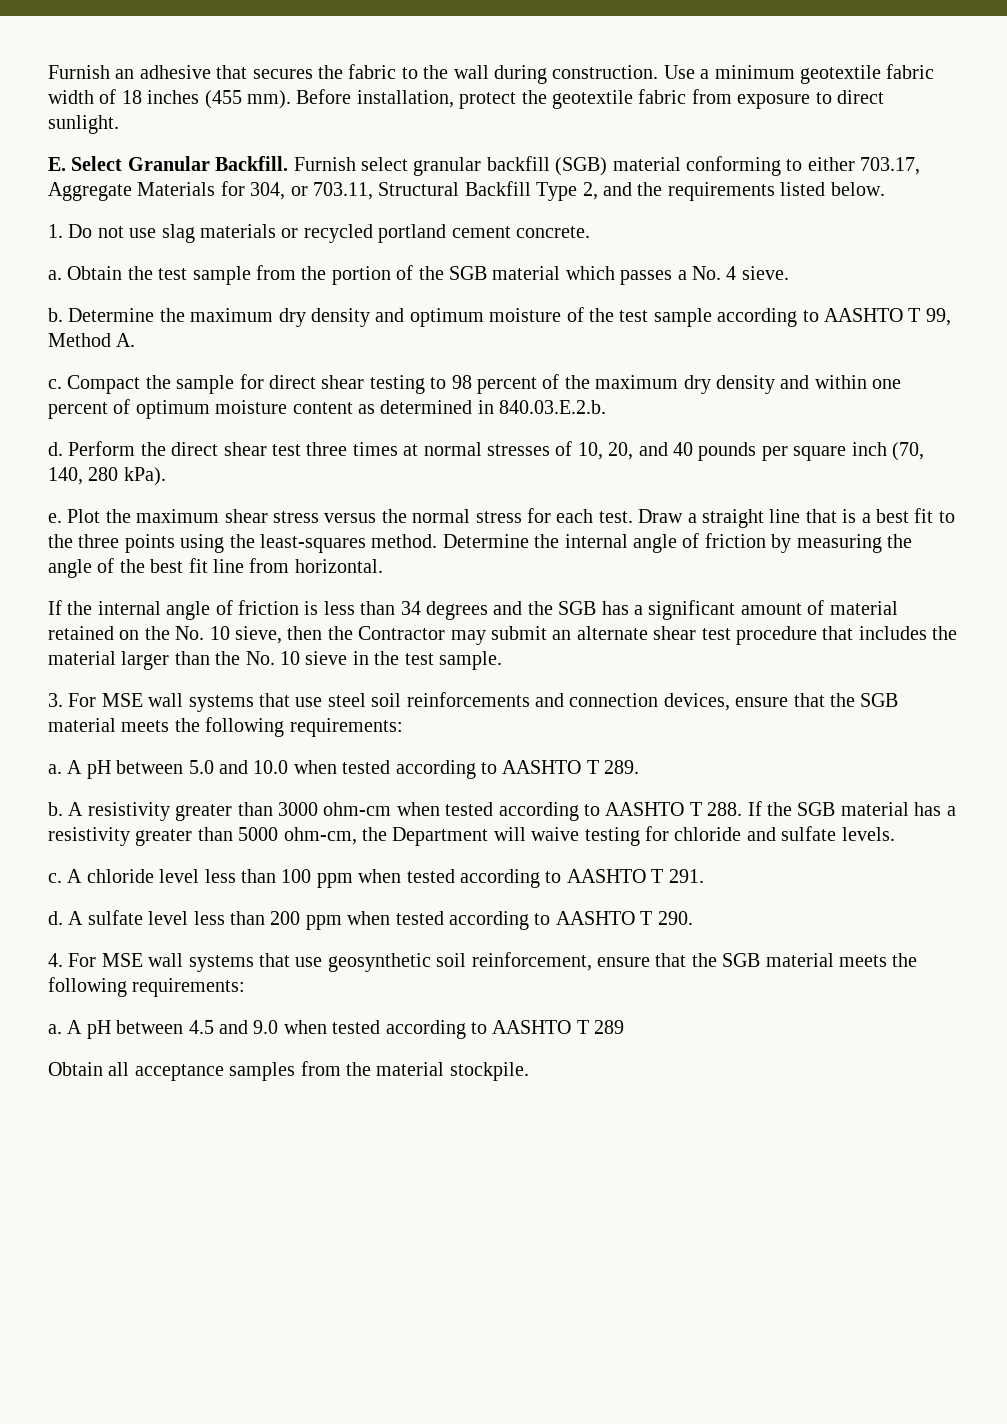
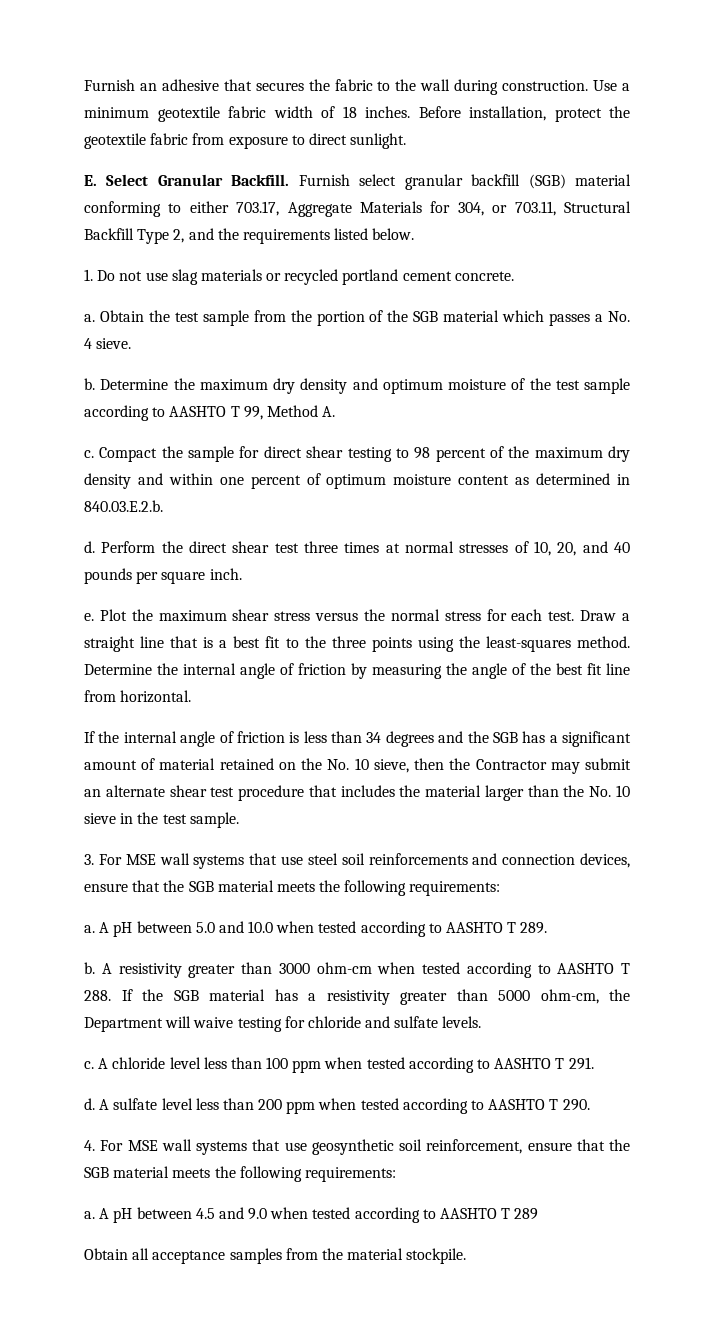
- Use a minimum geotextile fabric width of 18 inches (455 mm).
+ Use a minimum geotextile fabric width of 18 inches.
- Perform the direct shear test three times at normal stresses of 10, 20, and 40 pounds per square inch (70, 140, 280 kPa).
+ Perform the direct shear test three times at normal stresses of 10, 20, and 40 pounds per square inch.

